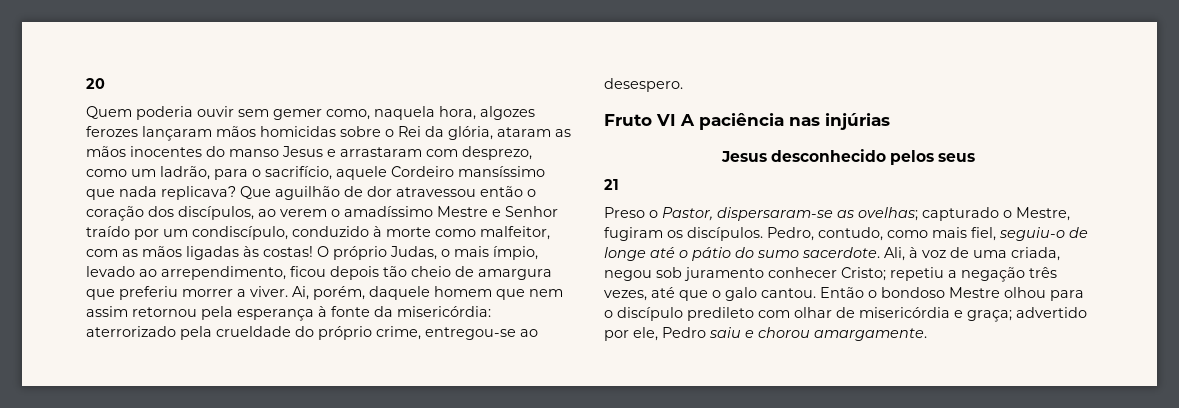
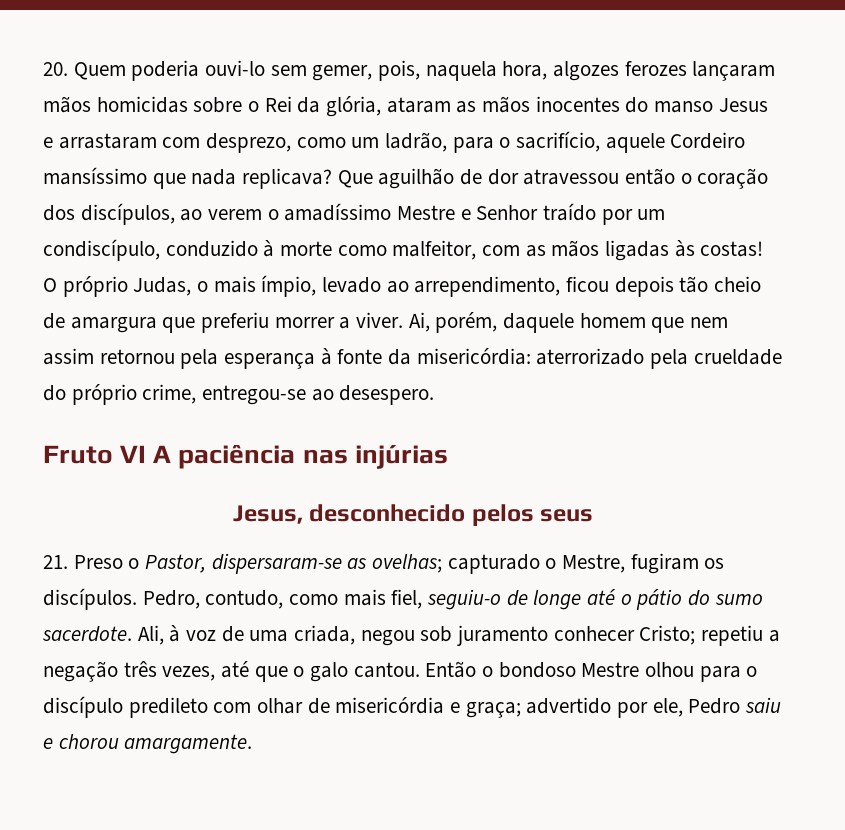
- 20
- Quem poderia ouvir sem gemer como, naquela hora, algozes ferozes lançaram mãos homicidas sobre o Rei da glória, ataram as mãos inocentes do manso Jesus e arrastaram com desprezo, como um ladrão, para o sacrifício, aquele Cordeiro mansíssimo que nada replicava?
+ 20. Quem poderia ouvi-lo sem gemer, pois, naquela hora, algozes ferozes lançaram mãos homicidas sobre o Rei da glória, ataram as mãos inocentes do manso Jesus e arrastaram com desprezo, como um ladrão, para o sacrifício, aquele Cordeiro mansíssimo que nada replicava?
- Jesus desconhecido pelos seus
+ Jesus, desconhecido pelos seus
- 21
- Preso o Pastor, dispersaram-se as ovelhas; capturado o Mestre, fugiram os discípulos.
+ 21. Preso o Pastor, dispersaram-se as ovelhas; capturado o Mestre, fugiram os discípulos.

